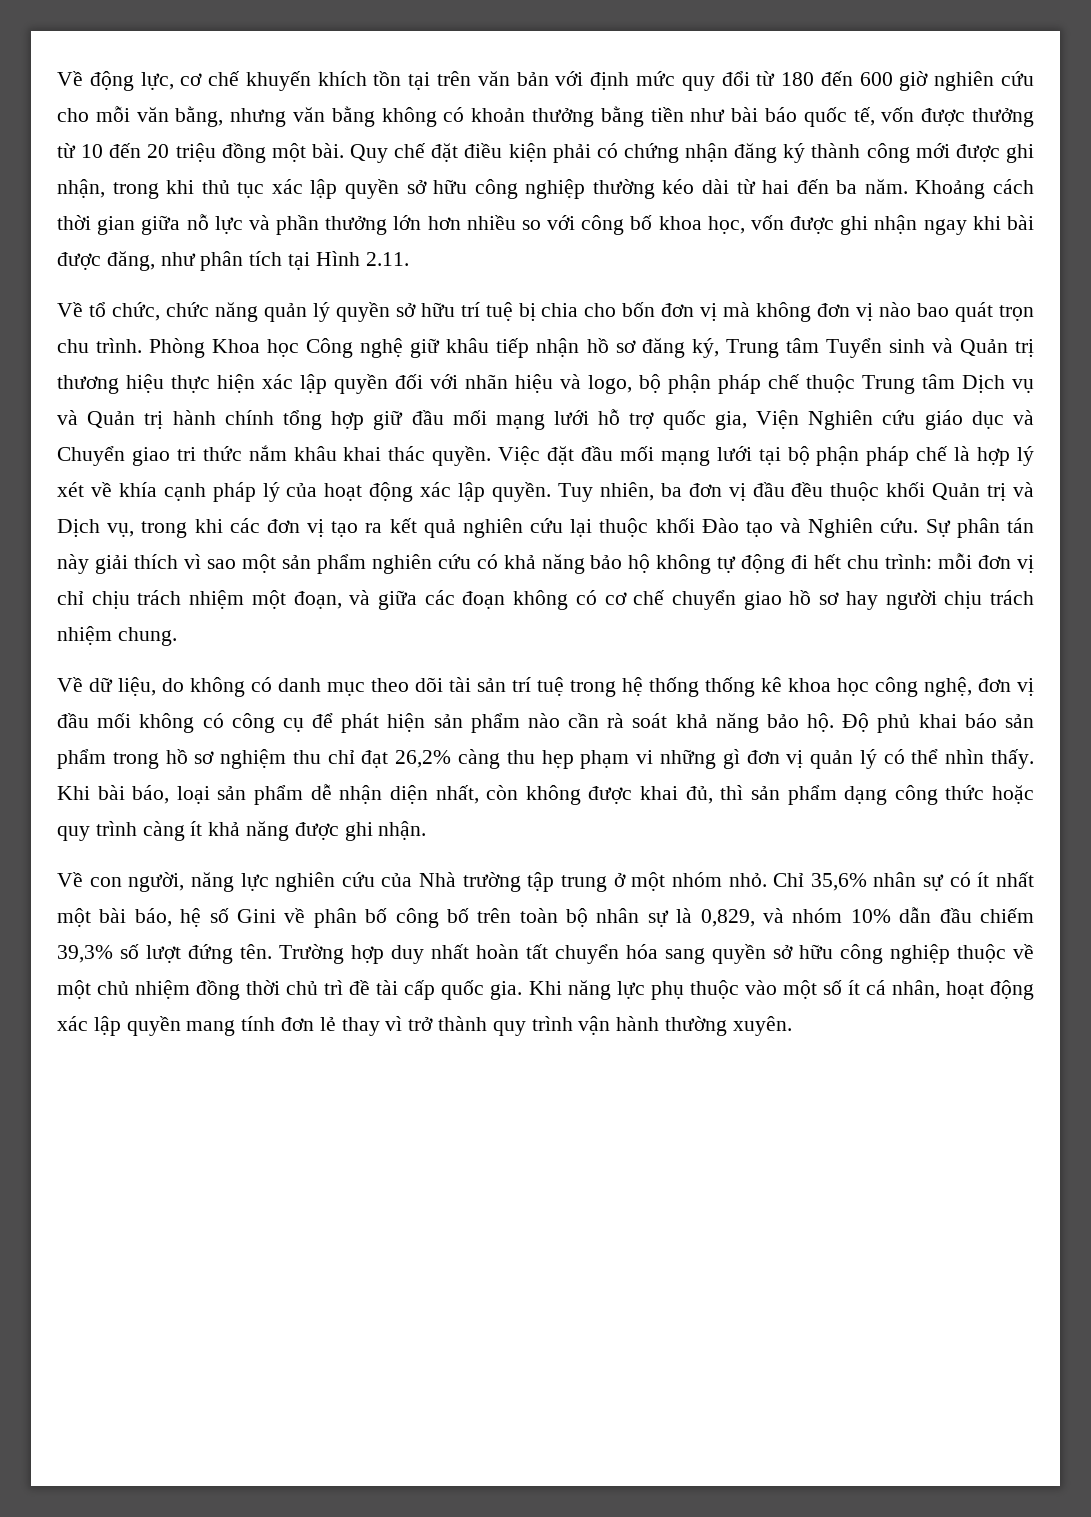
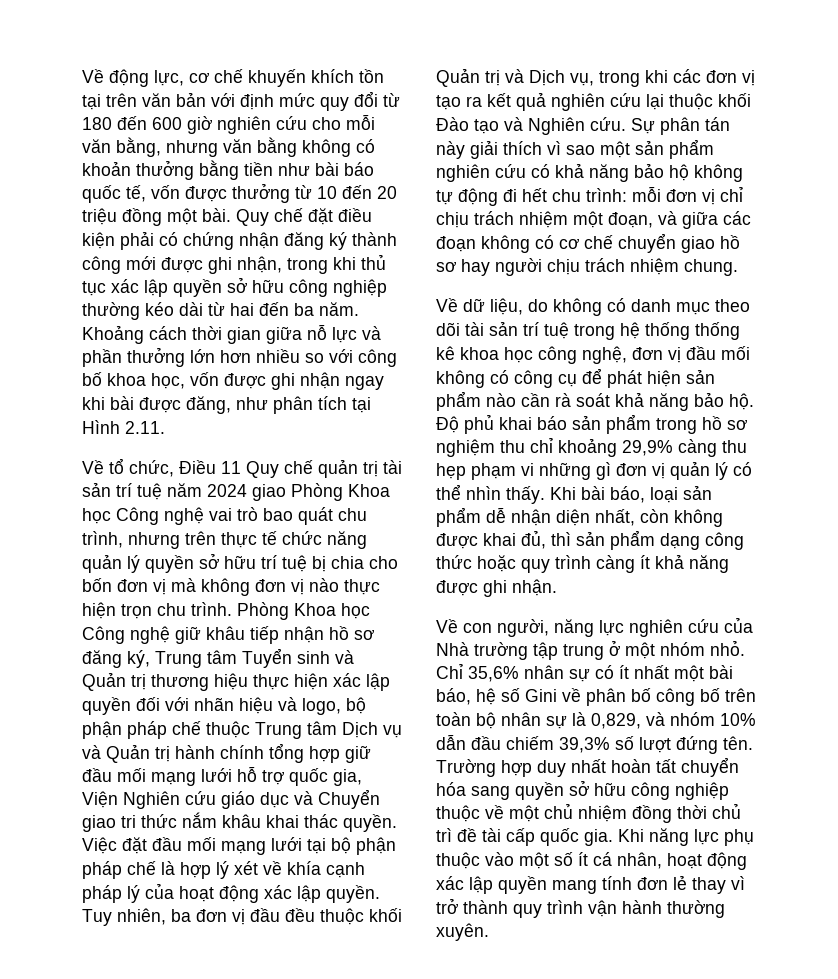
- Về tổ chức, chức năng quản lý quyền sở hữu trí tuệ bị chia cho bốn đơn vị mà không đơn vị nào bao quát trọn chu trình.
+ Về tổ chức, Điều 11 Quy chế quản trị tài sản trí tuệ năm 2024 giao Phòng Khoa học Công nghệ vai trò bao quát chu trình, nhưng trên thực tế chức năng quản lý quyền sở hữu trí tuệ bị chia cho bốn đơn vị mà không đơn vị nào thực hiện trọn chu trình.
- Độ phủ khai báo sản phẩm trong hồ sơ nghiệm thu chỉ đạt 26,2% càng thu hẹp phạm vi những gì đơn vị quản lý có thể nhìn thấy.
+ Độ phủ khai báo sản phẩm trong hồ sơ nghiệm thu chỉ khoảng 29,9% càng thu hẹp phạm vi những gì đơn vị quản lý có thể nhìn thấy.

